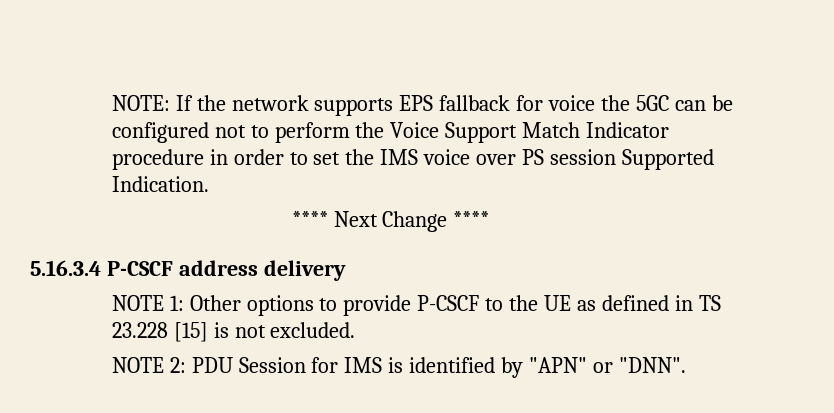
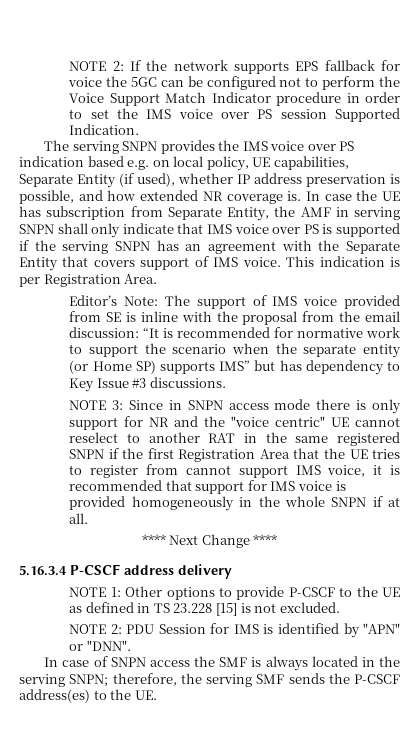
- NOTE: If the network supports EPS fallback for voice the 5GC can be configured not to perform the Voice Support Match Indicator procedure in order to set the IMS voice over PS session Supported Indication.
+ NOTE 2: If the network supports EPS fallback for voice the 5GC can be configured not to perform the Voice Support Match Indicator procedure in order to set the IMS voice over PS session Supported Indication.
+ The serving SNPN provides the IMS voice over PS indication based e.g. on local policy, UE capabilities, Separate Entity (if used), whether IP address preservation is possible, and how extended NR coverage is. In case the UE has subscription from Separate Entity, the AMF in serving SNPN shall only indicate that IMS voice over PS is supported if the serving SNPN has an agreement with the Separate Entity that covers support of IMS voice. This indication is per Registration Area.
+ Editor’s Note: The support of IMS voice provided from SE is inline with the proposal from the email discussion: “It is recommended for normative work to support the scenario when the separate entity (or Home SP) supports IMS” but has dependency to Key Issue #3 discussions.
+ NOTE 3: Since in SNPN access mode there is only support for NR and the "voice centric" UE cannot reselect to another RAT in the same registered SNPN if the first Registration Area that the UE tries to register from cannot support IMS voice, it is recommended that support for IMS voice is provided homogeneously in the whole SNPN if at all.
+ In case of SNPN access the SMF is always located in the serving SNPN; therefore, the serving SMF sends the P-CSCF address(es) to the UE.

